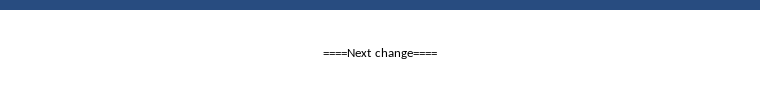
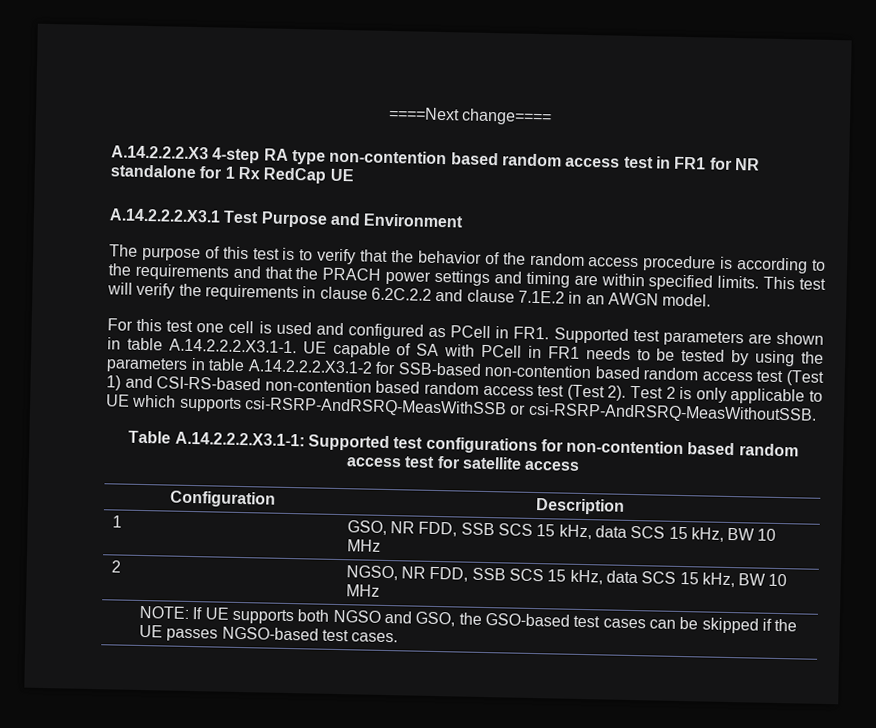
+ A.14.2.2.2.X3 4-step RA type non-contention based random access test in FR1 for NR standalone for 1 Rx RedCap UE
+ A.14.2.2.2.X3.1 Test Purpose and Environment
+ The purpose of this test is to verify that the behavior of the random access procedure is according to the requirements and that the PRACH power settings and timing are within specified limits. This test will verify the requirements in clause 6.2C.2.2 and clause 7.1E.2 in an AWGN model.
+ For this test one cell is used and configured as PCell in FR1. Supported test parameters are shown in table A.14.2.2.2.X3.1-1. UE capable of SA with PCell in FR1 needs to be tested by using the parameters in table A.14.2.2.2.X3.1-2 for SSB-based non-contention based random access test (Test 1) and CSI-RS-based non-contention based random access test (Test 2). Test 2 is only applicable to UE which supports csi-RSRP-AndRSRQ-MeasWithSSB or csi-RSRP-AndRSRQ-MeasWithoutSSB.
+ Table A.14.2.2.2.X3.1-1: Supported test configurations for non-contention based random access test for satellite access
+ Configuration | Description
+ 1 | GSO, NR FDD, SSB SCS 15 kHz, data SCS 15 kHz, BW 10 MHz
+ 2 | NGSO, NR FDD, SSB SCS 15 kHz, data SCS 15 kHz, BW 10 MHz
+ NOTE: If UE supports both NGSO and GSO, the GSO-based test cases can be skipped if the UE passes NGSO-based test cases.

